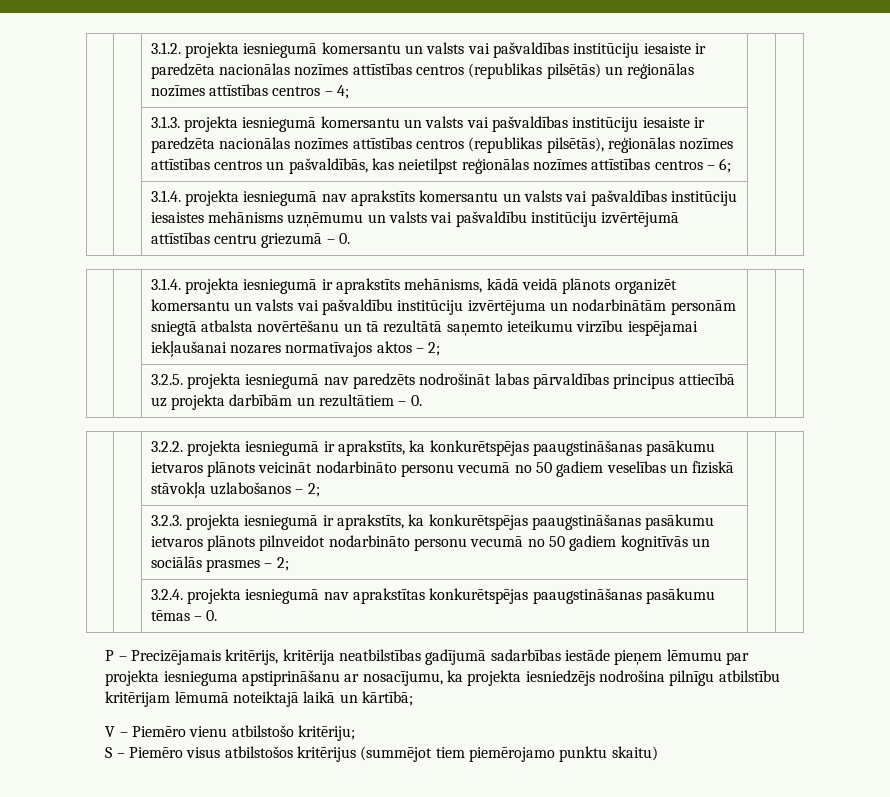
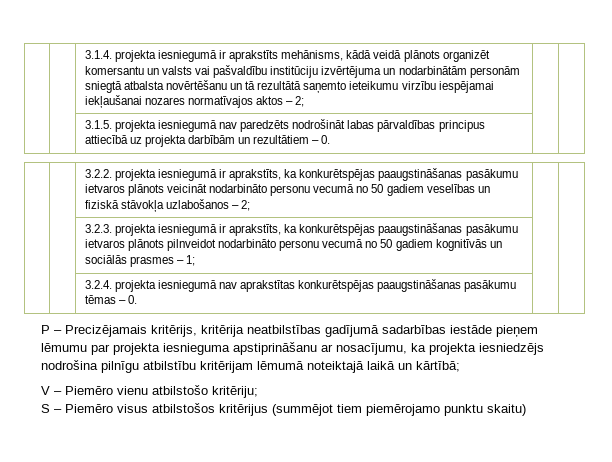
- | | 3.1.2. projekta iesniegumā komersantu un valsts vai pašvaldības institūciju iesaiste ir paredzēta nacionālas nozīmes attīstības centros (republikas pilsētās) un reģionālas nozīmes attīstības centros – 4; | |
- | | 3.1.3. projekta iesniegumā komersantu un valsts vai pašvaldības institūciju iesaiste ir paredzēta nacionālas nozīmes attīstības centros (republikas pilsētās), reģionālas nozīmes attīstības centros un pašvaldībās, kas neietilpst reģionālas nozīmes attīstības centros – 6; | |
- | | 3.1.4. projekta iesniegumā nav aprakstīts komersantu un valsts vai pašvaldības institūciju iesaistes mehānisms uzņēmumu un valsts vai pašvaldību institūciju izvērtējumā attīstības centru griezumā – 0. | |
- | | 3.2.5. projekta iesniegumā nav paredzēts nodrošināt labas pārvaldības principus attiecībā uz projekta darbībām un rezultātiem – 0. | |
+ | | 3.1.5. projekta iesniegumā nav paredzēts nodrošināt labas pārvaldības principus attiecībā uz projekta darbībām un rezultātiem – 0. | |
- | | 3.2.3. projekta iesniegumā ir aprakstīts, ka konkurētspējas paaugstināšanas pasākumu ietvaros plānots pilnveidot nodarbināto personu vecumā no 50 gadiem kognitīvās un sociālās prasmes – 2; | |
+ | | 3.2.3. projekta iesniegumā ir aprakstīts, ka konkurētspējas paaugstināšanas pasākumu ietvaros plānots pilnveidot nodarbināto personu vecumā no 50 gadiem kognitīvās un sociālās prasmes – 1; | |

